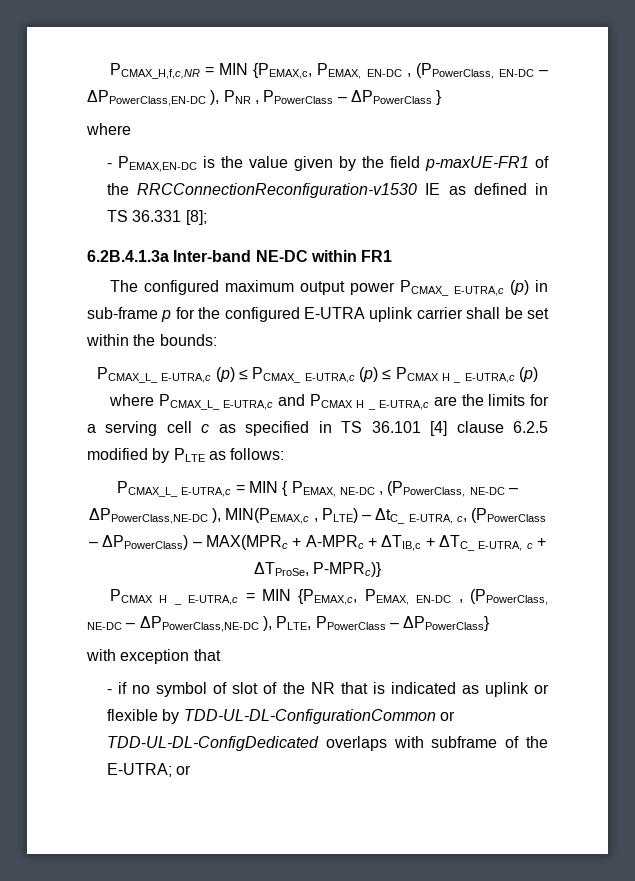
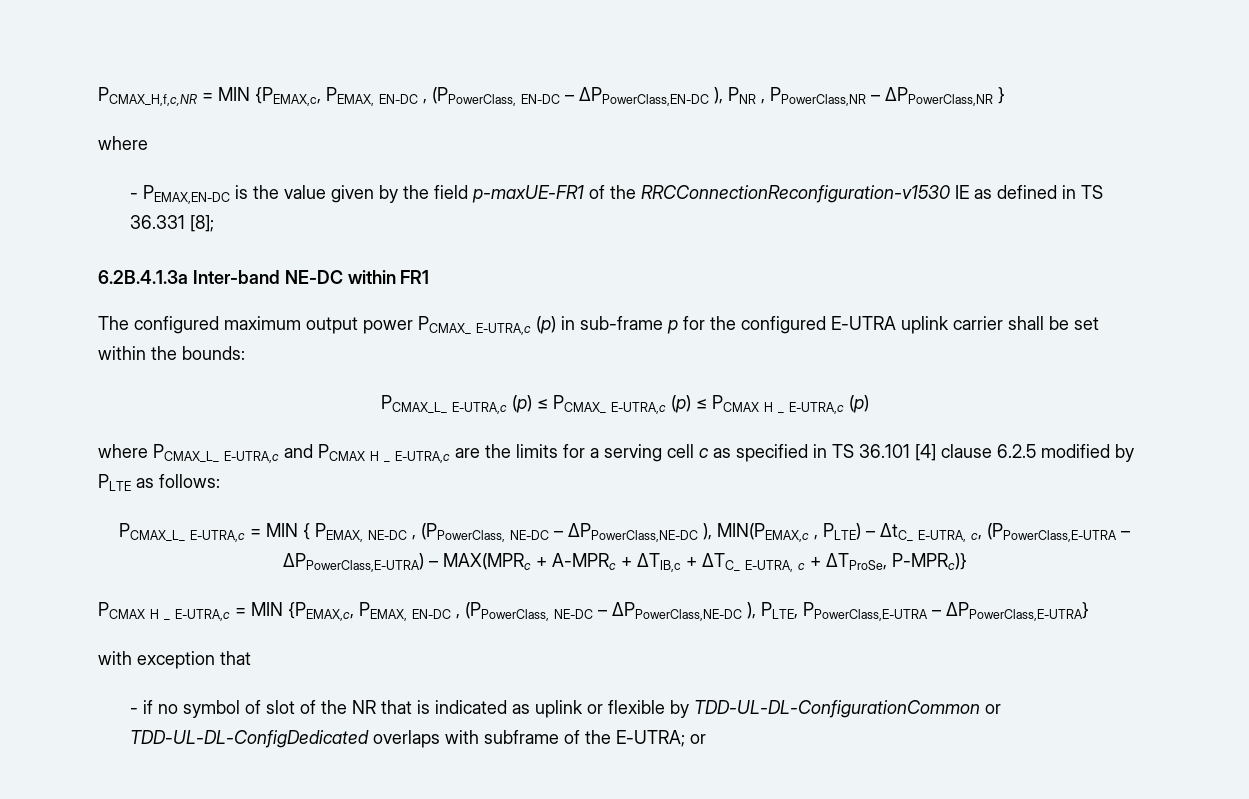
- PCMAX_H,f,c,NR = MIN {PEMAX,c, PEMAX, EN-DC , (PPowerClass, EN-DC – ΔPPowerClass,EN-DC ), PNR , PPowerClass – ΔPPowerClass }
+ PCMAX_H,f,c,NR = MIN {PEMAX,c, PEMAX, EN-DC , (PPowerClass, EN-DC – ΔPPowerClass,EN-DC ), PNR , PPowerClass,NR – ΔPPowerClass,NR }
- PCMAX_L_ E-UTRA,c = MIN { PEMAX, NE-DC , (PPowerClass, NE-DC – ΔPPowerClass,NE-DC ), MIN(PEMAX,c , PLTE) – ΔtC_ E-UTRA, c, (PPowerClass – ΔPPowerClass) – MAX(MPRc + A-MPRc + ΔTIB,c + ΔTC_ E-UTRA, c + ΔTProSe, P-MPRc)}
+ PCMAX_L_ E-UTRA,c = MIN { PEMAX, NE-DC , (PPowerClass, NE-DC – ΔPPowerClass,NE-DC ), MIN(PEMAX,c , PLTE) – ΔtC_ E-UTRA, c, (PPowerClass,E-UTRA – ΔPPowerClass,E-UTRA) – MAX(MPRc + A-MPRc + ΔTIB,c + ΔTC_ E-UTRA, c + ΔTProSe, P-MPRc)}
- PCMAX H _ E-UTRA,c = MIN {PEMAX,c, PEMAX, EN-DC , (PPowerClass, NE-DC – ΔPPowerClass,NE-DC ), PLTE, PPowerClass – ΔPPowerClass}
+ PCMAX H _ E-UTRA,c = MIN {PEMAX,c, PEMAX, EN-DC , (PPowerClass, NE-DC – ΔPPowerClass,NE-DC ), PLTE, PPowerClass,E-UTRA – ΔPPowerClass,E-UTRA}

